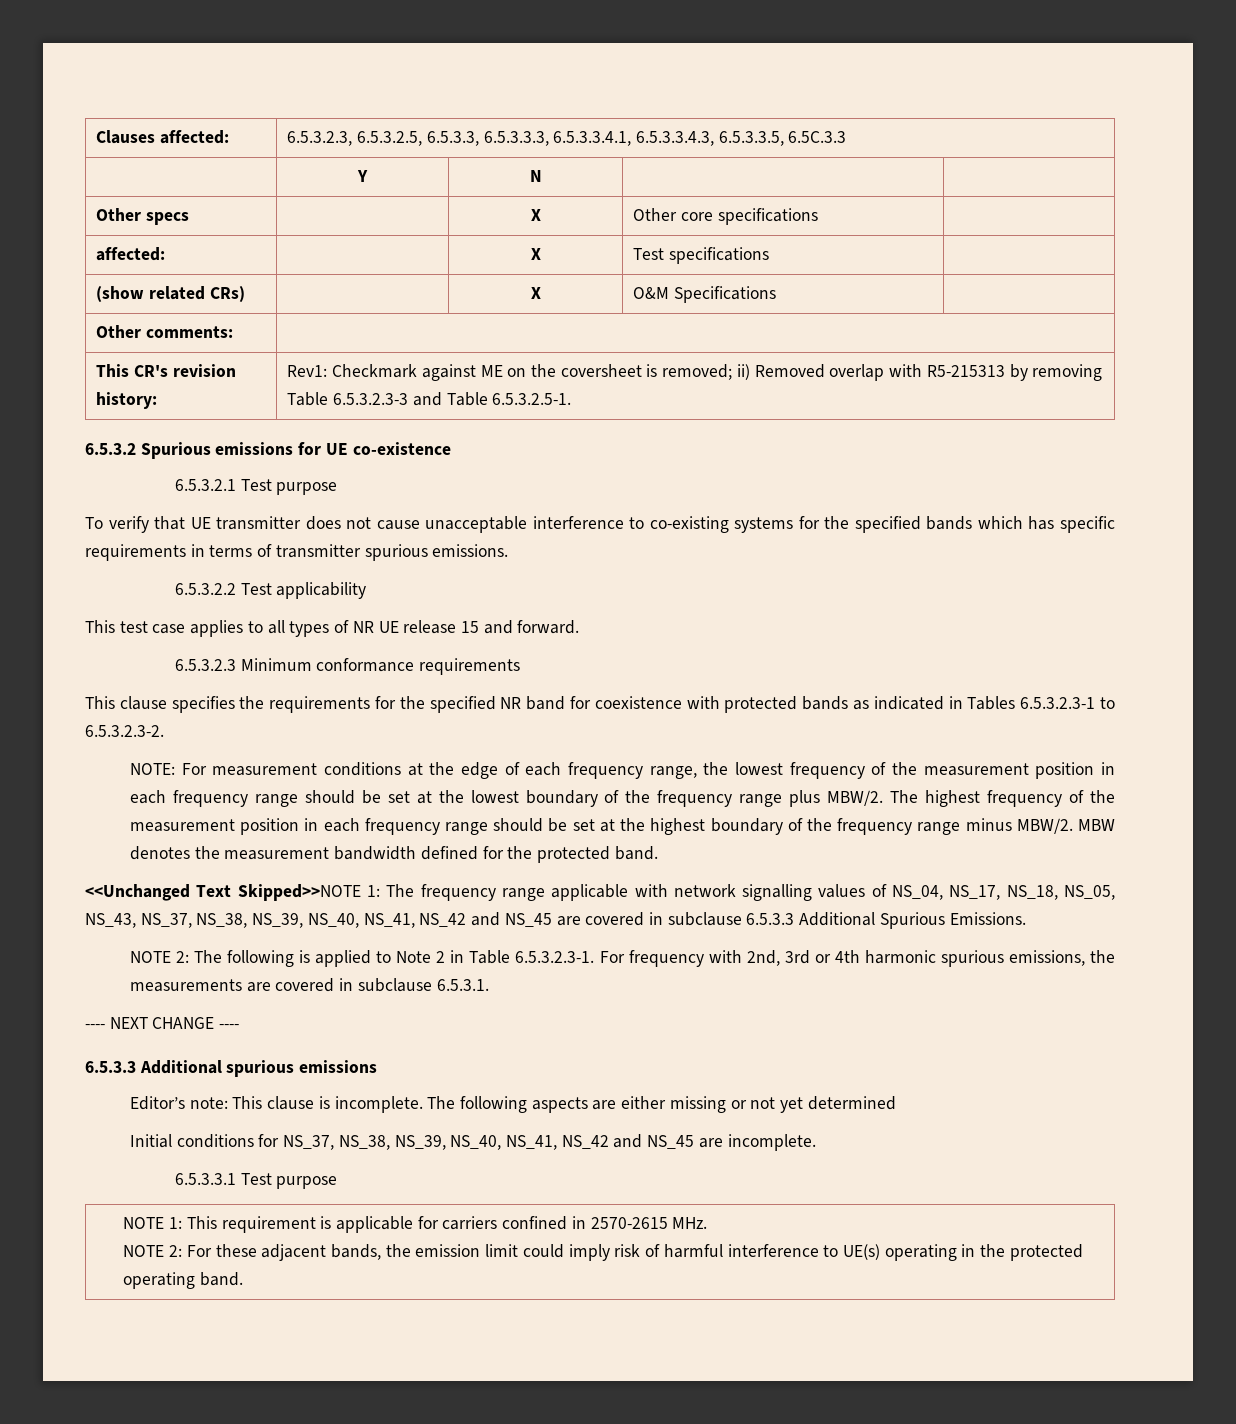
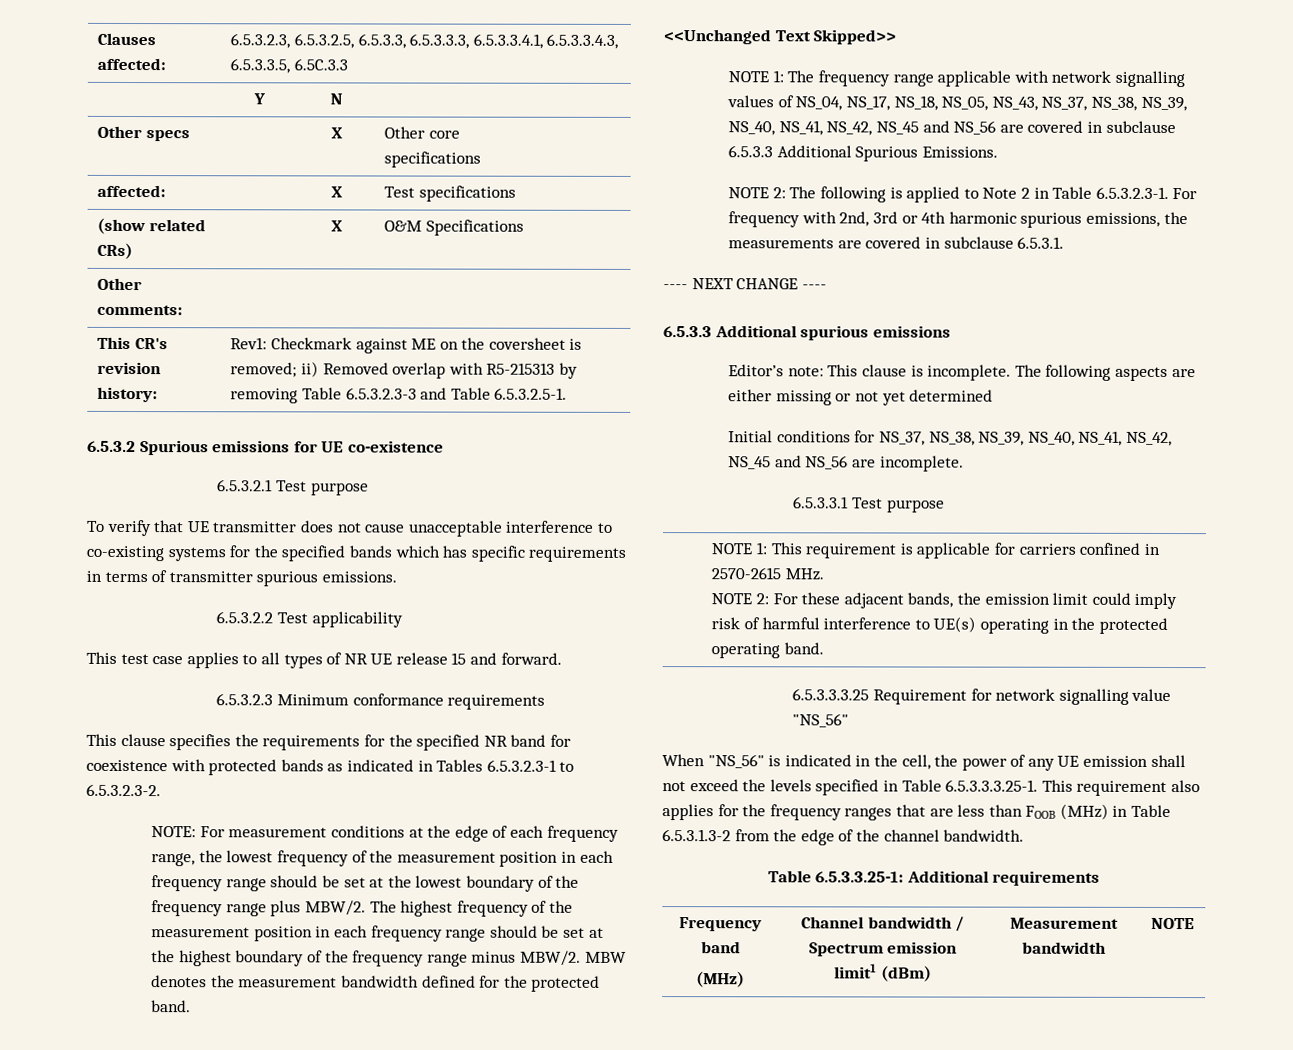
- <<Unchanged Text Skipped>>NOTE 1: The frequency range applicable with network signalling values of NS_04, NS_17, NS_18, NS_05, NS_43, NS_37, NS_38, NS_39, NS_40, NS_41, NS_42 and NS_45 are covered in subclause 6.5.3.3 Additional Spurious Emissions.
+ <<Unchanged Text Skipped>>
+ NOTE 1: The frequency range applicable with network signalling values of NS_04, NS_17, NS_18, NS_05, NS_43, NS_37, NS_38, NS_39, NS_40, NS_41, NS_42, NS_45 and NS_56 are covered in subclause 6.5.3.3 Additional Spurious Emissions.
- Initial conditions for NS_37, NS_38, NS_39, NS_40, NS_41, NS_42 and NS_45 are incomplete.
+ Initial conditions for NS_37, NS_38, NS_39, NS_40, NS_41, NS_42, NS_45 and NS_56 are incomplete.
+ 6.5.3.3.3.25 Requirement for network signalling value "NS_56"
+ When "NS_56" is indicated in the cell, the power of any UE emission shall not exceed the levels specified in Table 6.5.3.3.3.25-1. This requirement also applies for the frequency ranges that are less than FOOB (MHz) in Table 6.5.3.1.3-2 from the edge of the channel bandwidth.
+ Table 6.5.3.3.25-1: Additional requirements
+ Frequency band
+ (MHz) | Channel bandwidth / Spectrum emission limit1 (dBm) | Measurement bandwidth | NOTE

